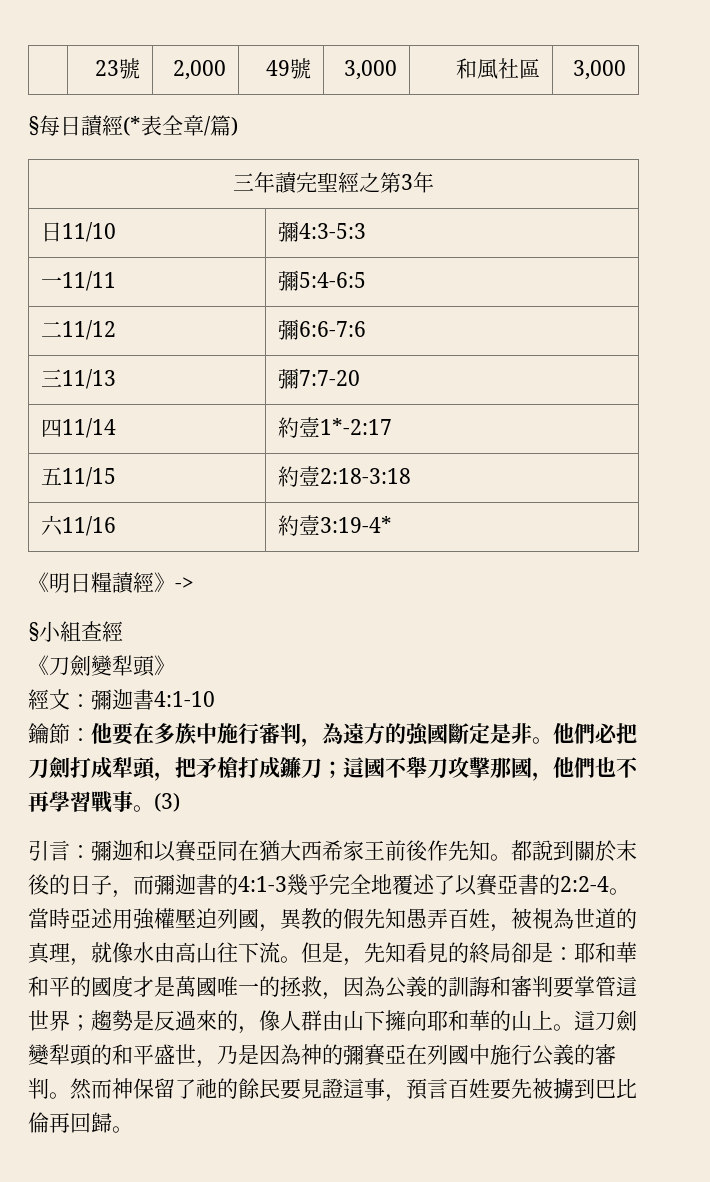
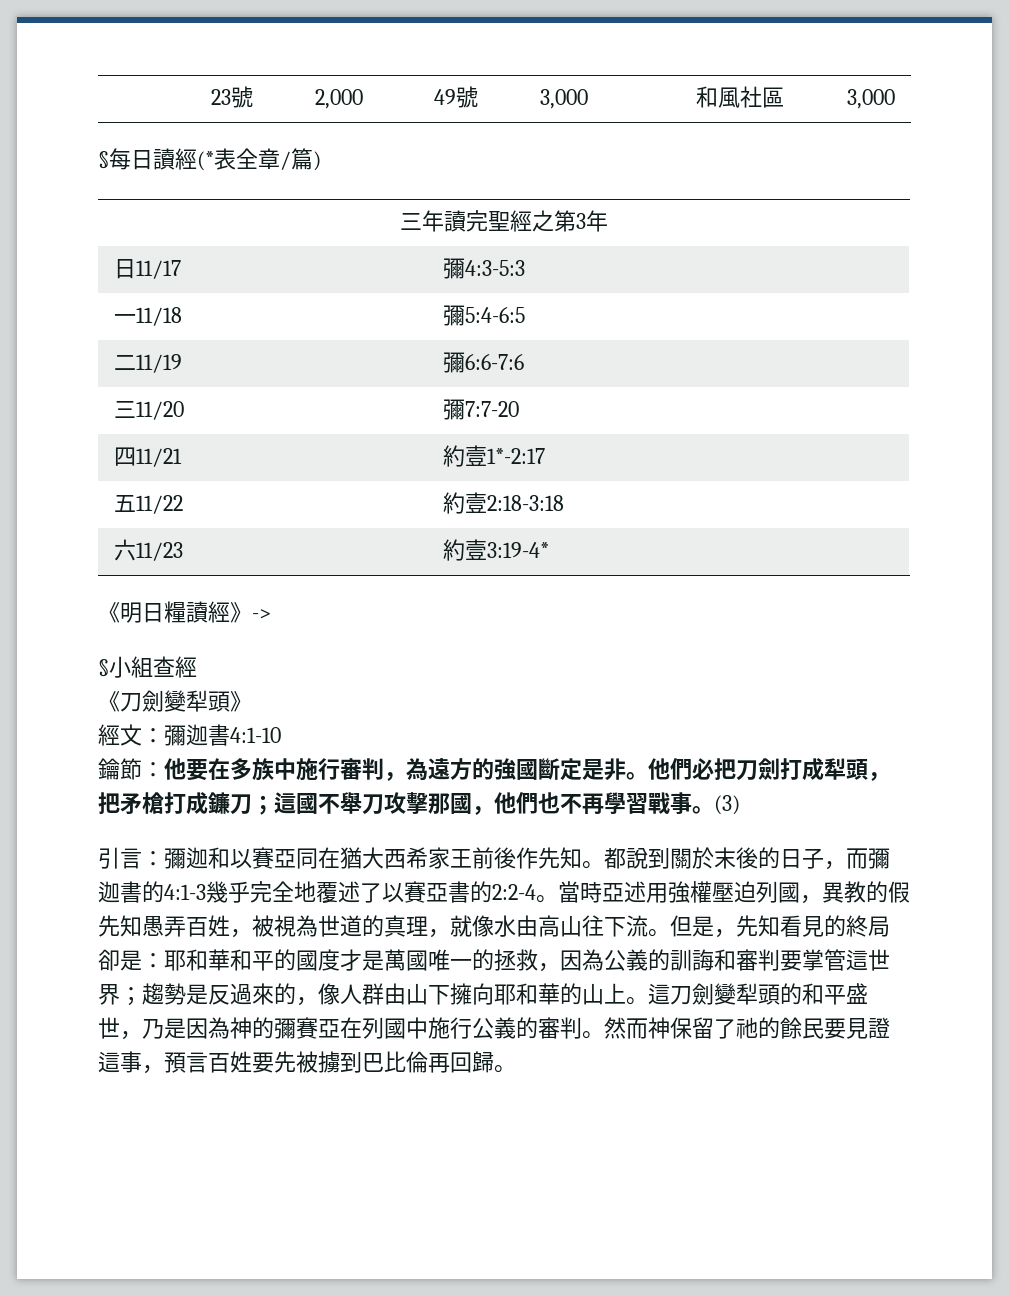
- 日11/10 | 彌4:3-5:3
+ 日11/17 | 彌4:3-5:3
- 一11/11 | 彌5:4-6:5
+ 一11/18 | 彌5:4-6:5
- 二11/12 | 彌6:6-7:6
+ 二11/19 | 彌6:6-7:6
- 三11/13 | 彌7:7-20
+ 三11/20 | 彌7:7-20
- 四11/14 | 約壹1*-2:17
+ 四11/21 | 約壹1*-2:17
- 五11/15 | 約壹2:18-3:18
+ 五11/22 | 約壹2:18-3:18
- 六11/16 | 約壹3:19-4*
+ 六11/23 | 約壹3:19-4*

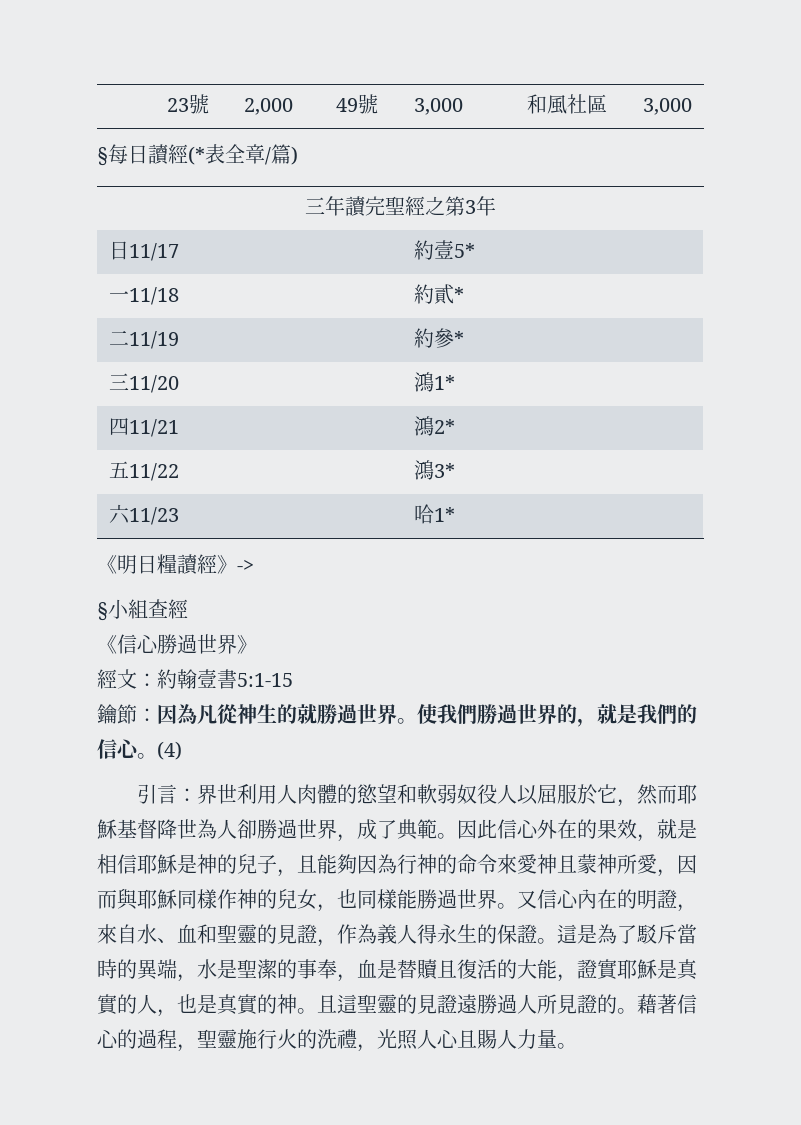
- 日11/17 | 彌4:3-5:3
+ 日11/17 | 約壹5*
- 一11/18 | 彌5:4-6:5
+ 一11/18 | 約貳*
- 二11/19 | 彌6:6-7:6
+ 二11/19 | 約參*
- 三11/20 | 彌7:7-20
+ 三11/20 | 鴻1*
- 四11/21 | 約壹1*-2:17
+ 四11/21 | 鴻2*
- 五11/22 | 約壹2:18-3:18
+ 五11/22 | 鴻3*
- 六11/23 | 約壹3:19-4*
+ 六11/23 | 哈1*
- 《刀劍變犁頭》
+ 《信心勝過世界》
- 經文：彌迦書4:1-10
+ 經文：約翰壹書5:1-15
- 鑰節：他要在多族中施行審判，為遠方的強國斷定是非。他們必把刀劍打成犁頭，把矛槍打成鐮刀；這國不舉刀攻擊那國，他們也不再學習戰事。(3)
- 引言：彌迦和以賽亞同在猶大西希家王前後作先知。都說到關於末後的日子，而彌迦書的4:1-3幾乎完全地覆述了以賽亞書的2:2-4。當時亞述用強權壓迫列國，異教的假先知愚弄百姓，被視為世道的真理，就像水由高山往下流。但是，先知看見的終局卻是：耶和華和平的國度才是萬國唯一的拯救，因為公義的訓誨和審判要掌管這世界；趨勢是反過來的，像人群由山下擁向耶和華的山上。這刀劍變犁頭的和平盛世，乃是因為神的彌賽亞在列國中施行公義的審判。然而神保留了祂的餘民要見證這事，預言百姓要先被擄到巴比倫再回歸。
+ 鑰節：因為凡從神生的就勝過世界。使我們勝過世界的，就是我們的信心。(4)
+ 引言：界世利用人肉體的慾望和軟弱奴役人以屈服於它，然而耶穌基督降世為人卻勝過世界，成了典範。因此信心外在的果效，就是相信耶穌是神的兒子，且能夠因為行神的命令來愛神且蒙神所愛，因而與耶穌同樣作神的兒女，也同樣能勝過世界。又信心內在的明證，來自水、血和聖靈的見證，作為義人得永生的保證。這是為了駁斥當時的異端，水是聖潔的事奉，血是替贖且復活的大能，證實耶穌是真實的人，也是真實的神。且這聖靈的見證遠勝過人所見證的。藉著信心的過程，聖靈施行火的洗禮，光照人心且賜人力量。

